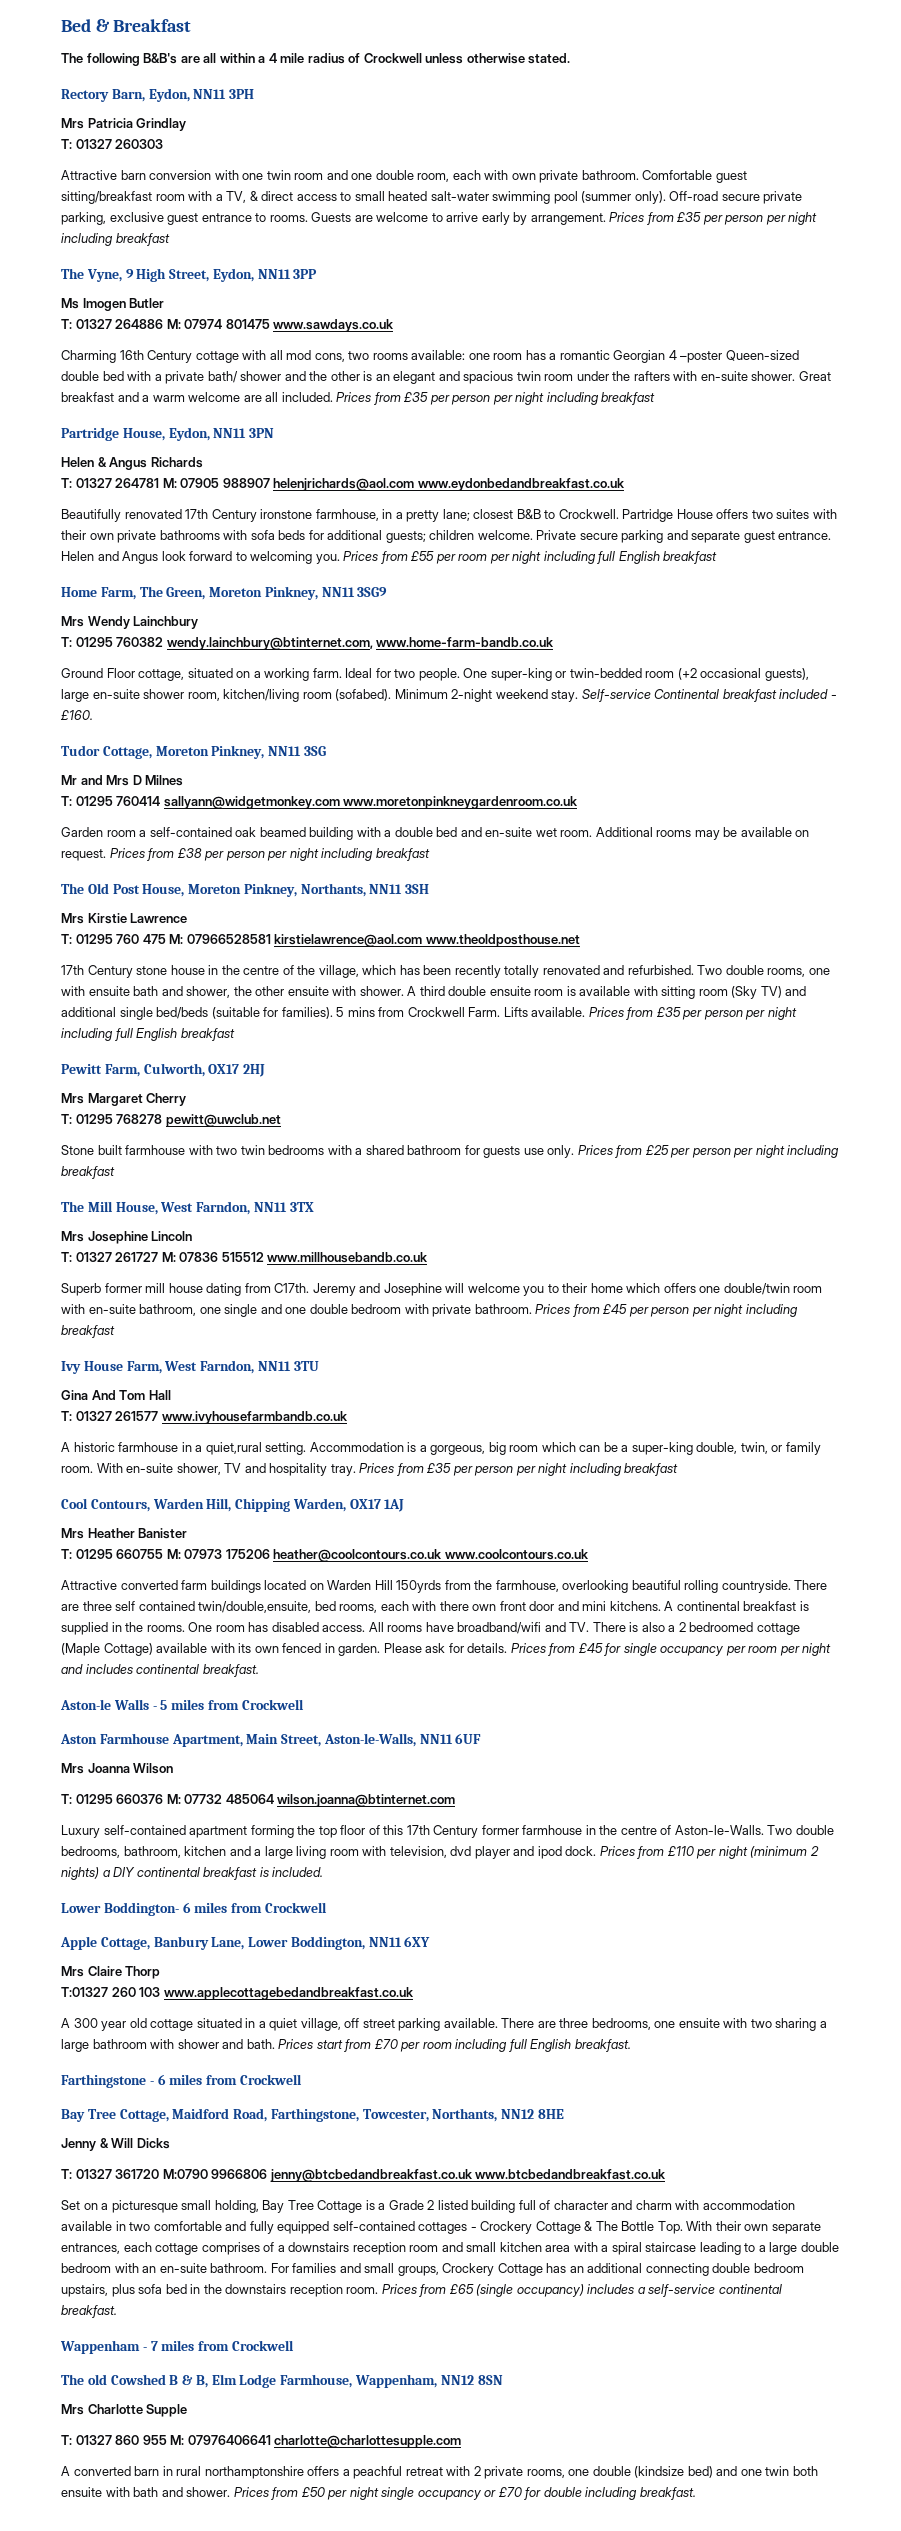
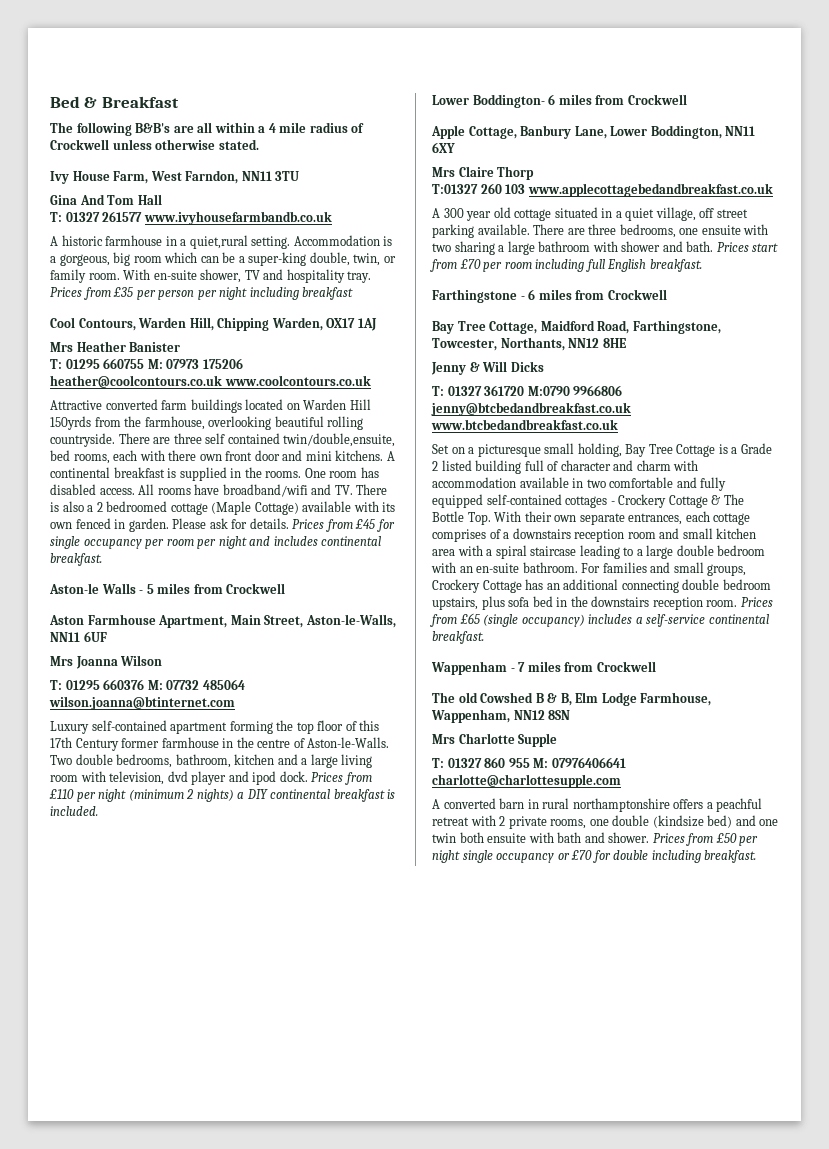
- Rectory Barn, Eydon, NN11 3PH
- Mrs Patricia Grindlay
- T: 01327 260303
- Attractive barn conversion with one twin room and one double room, each with own private bathroom. Comfortable guest sitting/breakfast room with a TV, & direct access to small heated salt-water swimming pool (summer only). Off-road secure private parking, exclusive guest entrance to rooms. Guests are welcome to arrive early by arrangement. Prices from £35 per person per night including breakfast
- The Vyne, 9 High Street, Eydon, NN11 3PP
- Ms Imogen Butler
- T: 01327 264886 M: 07974 801475 www.sawdays.co.uk
- Charming 16th Century cottage with all mod cons, two rooms available: one room has a romantic Georgian 4 –poster Queen-sized double bed with a private bath/ shower and the other is an elegant and spacious twin room under the rafters with en-suite shower. Great breakfast and a warm welcome are all included. Prices from £35 per person per night including breakfast
- Partridge House, Eydon, NN11 3PN
- Helen & Angus Richards
- T: 01327 264781 M: 07905 988907 helenjrichards@aol.com www.eydonbedandbreakfast.co.uk
- Beautifully renovated 17th Century ironstone farmhouse, in a pretty lane; closest B&B to Crockwell. Partridge House offers two suites with their own private bathrooms with sofa beds for additional guests; children welcome. Private secure parking and separate guest entrance. Helen and Angus look forward to welcoming you. Prices from £55 per room per night including full English breakfast
- Home Farm, The Green, Moreton Pinkney, NN11 3SG9
- Mrs Wendy Lainchbury
- T: 01295 760382 wendy.lainchbury@btinternet.com, www.home-farm-bandb.co.uk
- Ground Floor cottage, situated on a working farm. Ideal for two people. One super-king or twin-bedded room (+2 occasional guests), large en-suite shower room, kitchen/living room (sofabed). Minimum 2-night weekend stay. Self-service Continental breakfast included - £160.
- Tudor Cottage, Moreton Pinkney, NN11 3SG
- Mr and Mrs D Milnes
- T: 01295 760414 sallyann@widgetmonkey.com www.moretonpinkneygardenroom.co.uk
- Garden room a self-contained oak beamed building with a double bed and en-suite wet room. Additional rooms may be available on request. Prices from £38 per person per night including breakfast
- The Old Post House, Moreton Pinkney, Northants, NN11 3SH
- Mrs Kirstie Lawrence
- T: 01295 760 475 M: 07966528581 kirstielawrence@aol.com www.theoldposthouse.net
- 17th Century stone house in the centre of the village, which has been recently totally renovated and refurbished. Two double rooms, one with ensuite bath and shower, the other ensuite with shower. A third double ensuite room is available with sitting room (Sky TV) and additional single bed/beds (suitable for families). 5 mins from Crockwell Farm. Lifts available. Prices from £35 per person per night including full English breakfast
- Pewitt Farm, Culworth, OX17 2HJ
- Mrs Margaret Cherry
- T: 01295 768278 pewitt@uwclub.net
- Stone built farmhouse with two twin bedrooms with a shared bathroom for guests use only. Prices from £25 per person per night including breakfast
- The Mill House, West Farndon, NN11 3TX
- Mrs Josephine Lincoln
- T: 01327 261727 M: 07836 515512 www.millhousebandb.co.uk
- Superb former mill house dating from C17th. Jeremy and Josephine will welcome you to their home which offers one double/twin room with en-suite bathroom, one single and one double bedroom with private bathroom. Prices from £45 per person per night including breakfast

